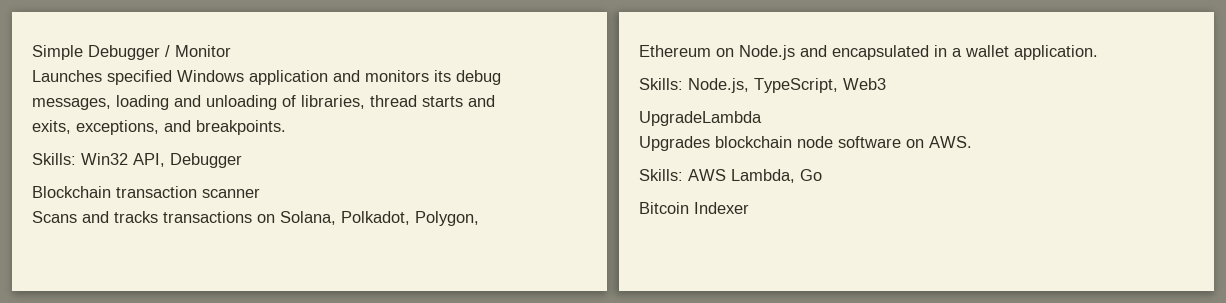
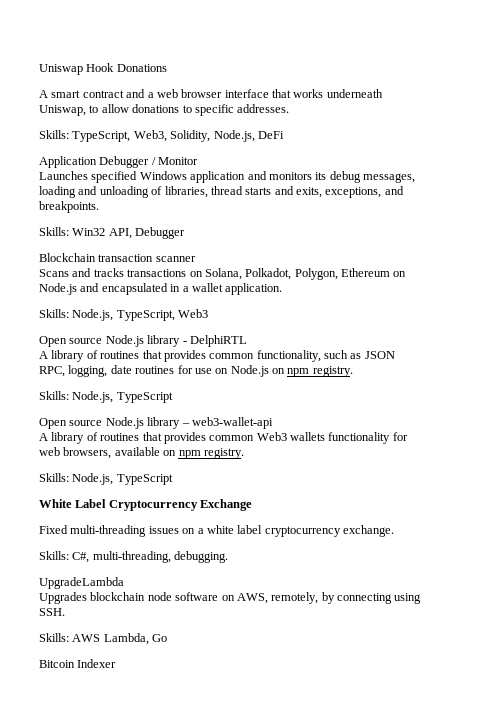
- Simple Debugger / Monitor
+ Uniswap Hook Donations
+ A smart contract and a web browser interface that works underneath Uniswap, to allow donations to specific addresses.
+ Skills: TypeScript, Web3, Solidity, Node.js, DeFi
+ Application Debugger / Monitor
+ Open source Node.js library - DelphiRTL
+ A library of routines that provides common functionality, such as JSON RPC, logging, date routines for use on Node.js on npm registry.
+ Skills: Node.js, TypeScript
+ Open source Node.js library – web3-wallet-api
+ A library of routines that provides common Web3 wallets functionality for web browsers, available on npm registry.
+ Skills: Node.js, TypeScript
+ White Label Cryptocurrency Exchange
+ Fixed multi-threading issues on a white label cryptocurrency exchange.
+ Skills: C#, multi-threading, debugging.
- Upgrades blockchain node software on AWS.
+ Upgrades blockchain node software on AWS, remotely, by connecting using SSH.

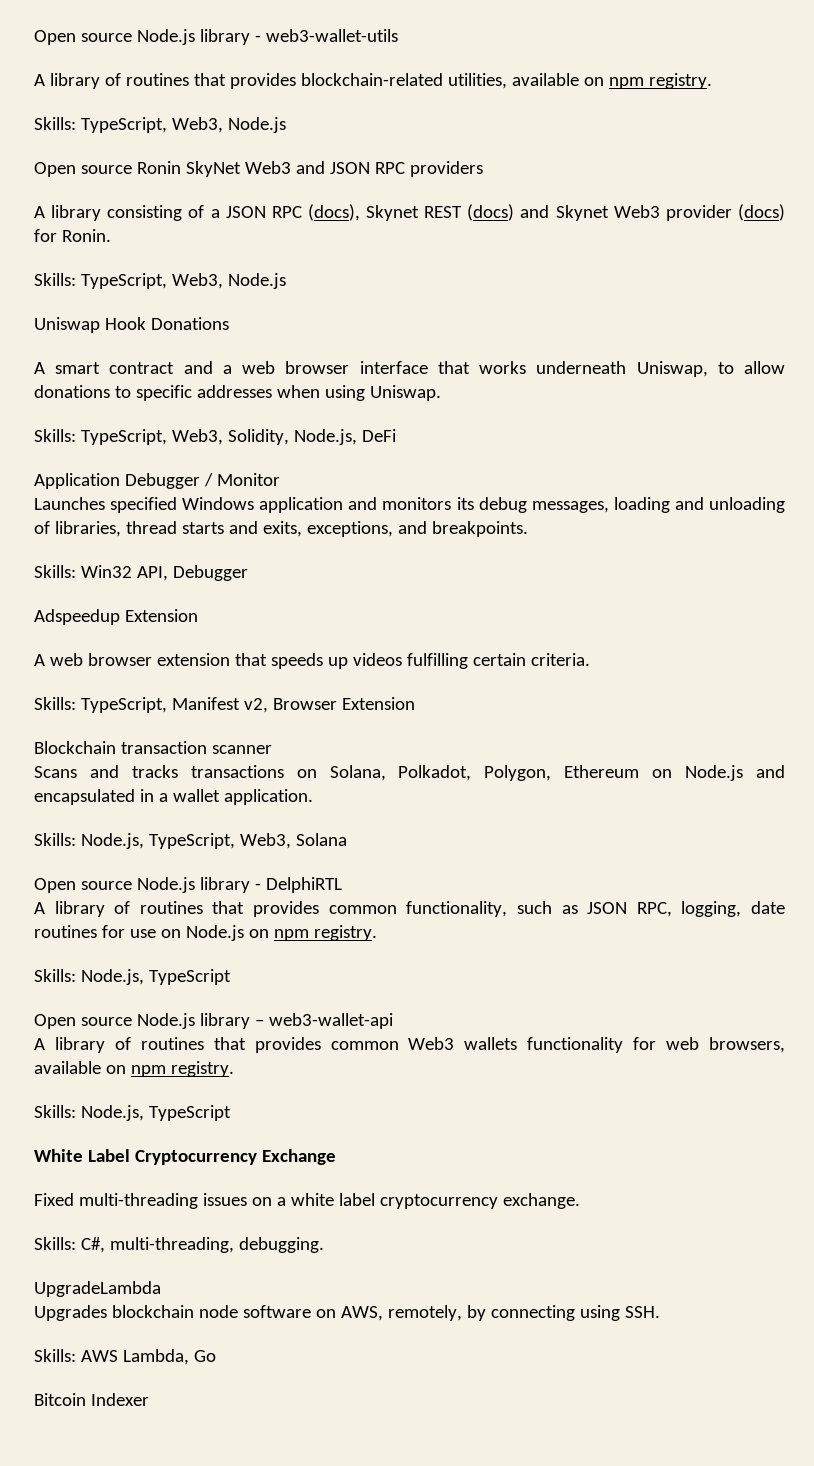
+ Open source Node.js library - web3-wallet-utils
+ A library of routines that provides blockchain-related utilities, available on npm registry.
+ Skills: TypeScript, Web3, Node.js
+ Open source Ronin SkyNet Web3 and JSON RPC providers
+ A library consisting of a JSON RPC (docs), Skynet REST (docs) and Skynet Web3 provider (docs) for Ronin.
+ Skills: TypeScript, Web3, Node.js
- A smart contract and a web browser interface that works underneath Uniswap, to allow donations to specific addresses.
+ A smart contract and a web browser interface that works underneath Uniswap, to allow donations to specific addresses when using Uniswap.
+ Adspeedup Extension
+ A web browser extension that speeds up videos fulfilling certain criteria.
+ Skills: TypeScript, Manifest v2, Browser Extension
- Skills: Node.js, TypeScript, Web3
+ Skills: Node.js, TypeScript, Web3, Solana

